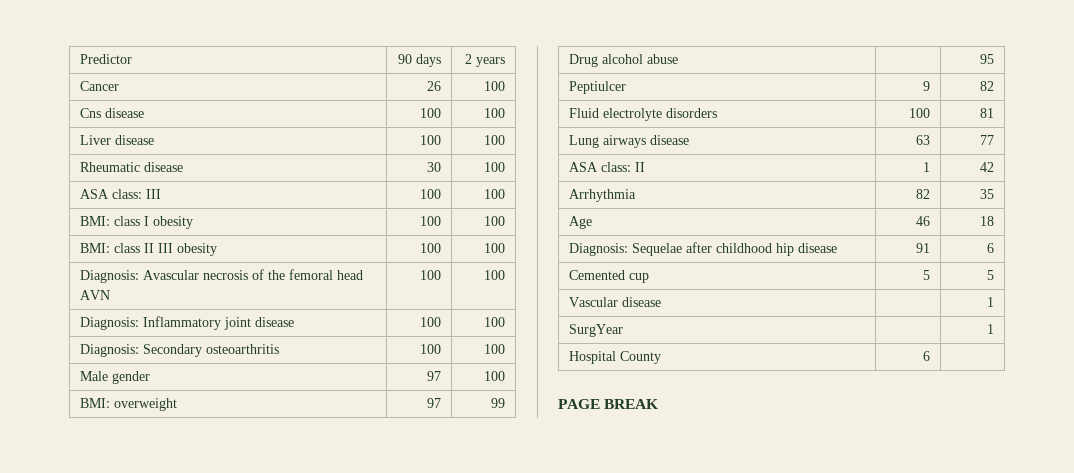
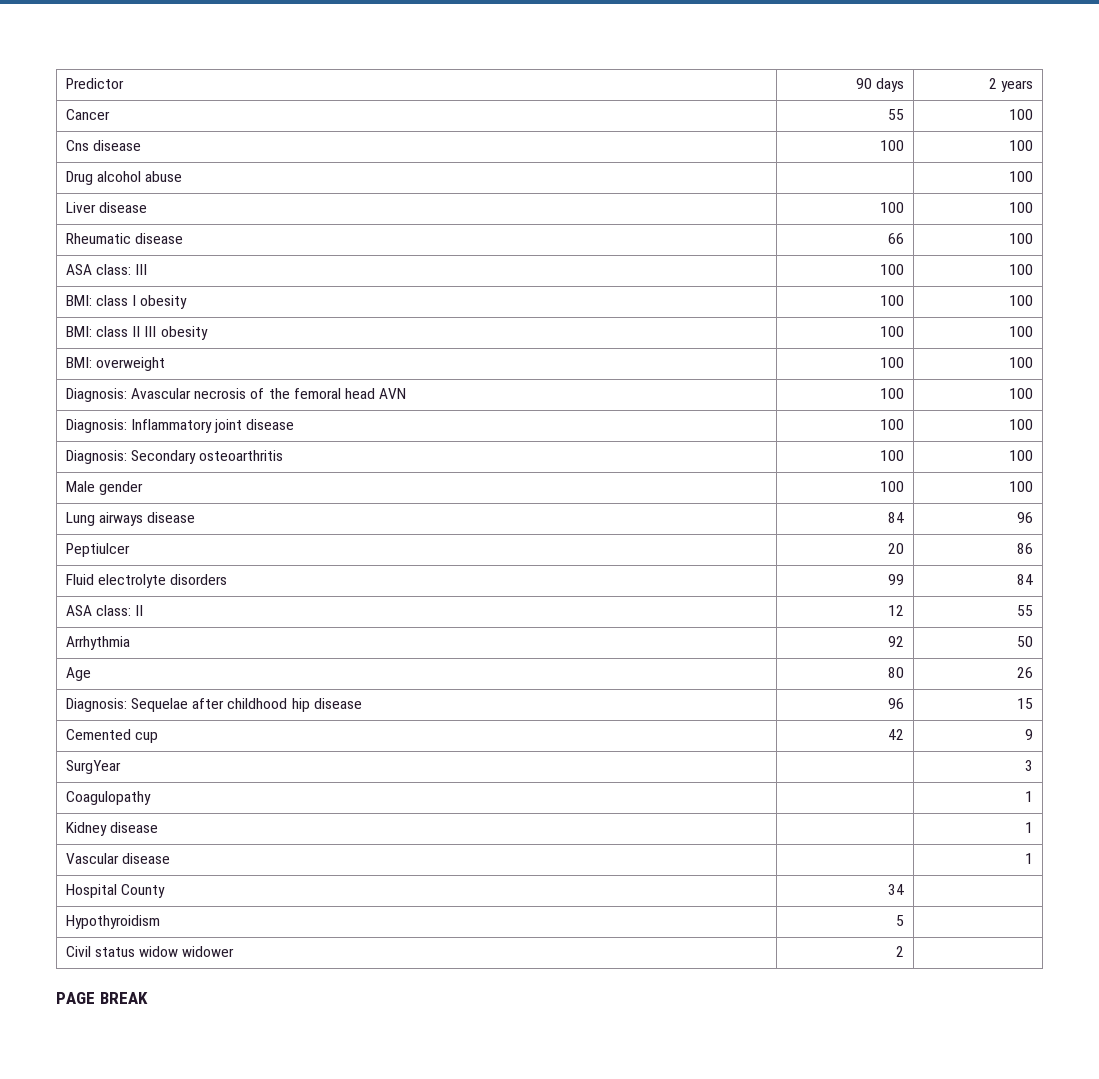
- Cancer | 26 | 100
+ Cancer | 55 | 100
+ Drug alcohol abuse | | 100
- Rheumatic disease | 30 | 100
+ Rheumatic disease | 66 | 100
+ BMI: overweight | 100 | 100
- Male gender | 97 | 100
- BMI: overweight | 97 | 99
- Drug alcohol abuse | | 95
+ Male gender | 100 | 100
+ Lung airways disease | 84 | 96
- Peptiulcer | 9 | 82
+ Peptiulcer | 20 | 86
- Fluid electrolyte disorders | 100 | 81
- Lung airways disease | 63 | 77
+ Fluid electrolyte disorders | 99 | 84
- ASA class: II | 1 | 42
+ ASA class: II | 12 | 55
- Arrhythmia | 82 | 35
+ Arrhythmia | 92 | 50
- Age | 46 | 18
+ Age | 80 | 26
- Diagnosis: Sequelae after childhood hip disease | 91 | 6
+ Diagnosis: Sequelae after childhood hip disease | 96 | 15
- Cemented cup | 5 | 5
+ Cemented cup | 42 | 9
+ SurgYear | | 3
+ Coagulopathy | | 1
+ Kidney disease | | 1
- SurgYear | | 1
- Hospital County | 6 |
+ Hospital County | 34 |
+ Hypothyroidism | 5 |
+ Civil status widow widower | 2 |

